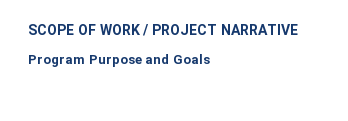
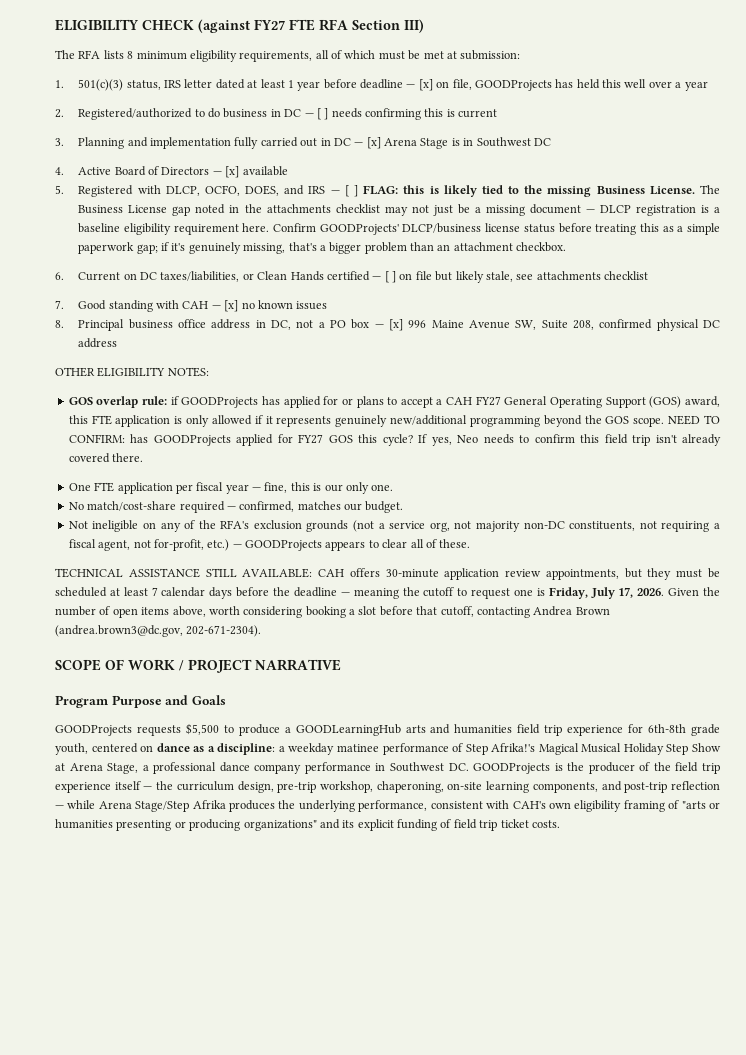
+ ELIGIBILITY CHECK (against FY27 FTE RFA Section III)
+ The RFA lists 8 minimum eligibility requirements, all of which must be met at submission:
+ 1. 501(c)(3) status, IRS letter dated at least 1 year before deadline — [x] on file, GOODProjects has held this well over a year
+ 2. Registered/authorized to do business in DC — [ ] needs confirming this is current
+ 3. Planning and implementation fully carried out in DC — [x] Arena Stage is in Southwest DC
+ 4. Active Board of Directors — [x] available
+ 5. Registered with DLCP, OCFO, DOES, and IRS — [ ] FLAG: this is likely tied to the missing Business License. The Business License gap noted in the attachments checklist may not just be a missing document — DLCP registration is a baseline eligibility requirement here. Confirm GOODProjects' DLCP/business license status before treating this as a simple paperwork gap; if it's genuinely missing, that's a bigger problem than an attachment checkbox.
+ 6. Current on DC taxes/liabilities, or Clean Hands certified — [ ] on file but likely stale, see attachments checklist
+ 7. Good standing with CAH — [x] no known issues
+ 8. Principal business office address in DC, not a PO box — [x] 996 Maine Avenue SW, Suite 208, confirmed physical DC address
+ OTHER ELIGIBILITY NOTES:
+ GOS overlap rule: if GOODProjects has applied for or plans to accept a CAH FY27 General Operating Support (GOS) award, this FTE application is only allowed if it represents genuinely new/additional programming beyond the GOS scope. NEED TO CONFIRM: has GOODProjects applied for FY27 GOS this cycle? If yes, Neo needs to confirm this field trip isn't already covered there.
+ One FTE application per fiscal year — fine, this is our only one.
+ No match/cost-share required — confirmed, matches our budget.
+ Not ineligible on any of the RFA's exclusion grounds (not a service org, not majority non-DC constituents, not requiring a fiscal agent, not for-profit, etc.) — GOODProjects appears to clear all of these.
+ TECHNICAL ASSISTANCE STILL AVAILABLE: CAH offers 30-minute application review appointments, but they must be scheduled at least 7 calendar days before the deadline — meaning the cutoff to request one is Friday, July 17, 2026. Given the number of open items above, worth considering booking a slot before that cutoff, contacting Andrea Brown (andrea.brown3@dc.gov, 202-671-2304).
+ GOODProjects requests $5,500 to produce a GOODLearningHub arts and humanities field trip experience for 6th-8th grade youth, centered on dance as a discipline: a weekday matinee performance of Step Afrika!'s Magical Musical Holiday Step Show at Arena Stage, a professional dance company performance in Southwest DC. GOODProjects is the producer of the field trip experience itself — the curriculum design, pre-trip workshop, chaperoning, on-site learning components, and post-trip reflection — while Arena Stage/Step Afrika produces the underlying performance, consistent with CAH's own eligibility framing of "arts or humanities presenting or producing organizations" and its explicit funding of field trip ticket costs.

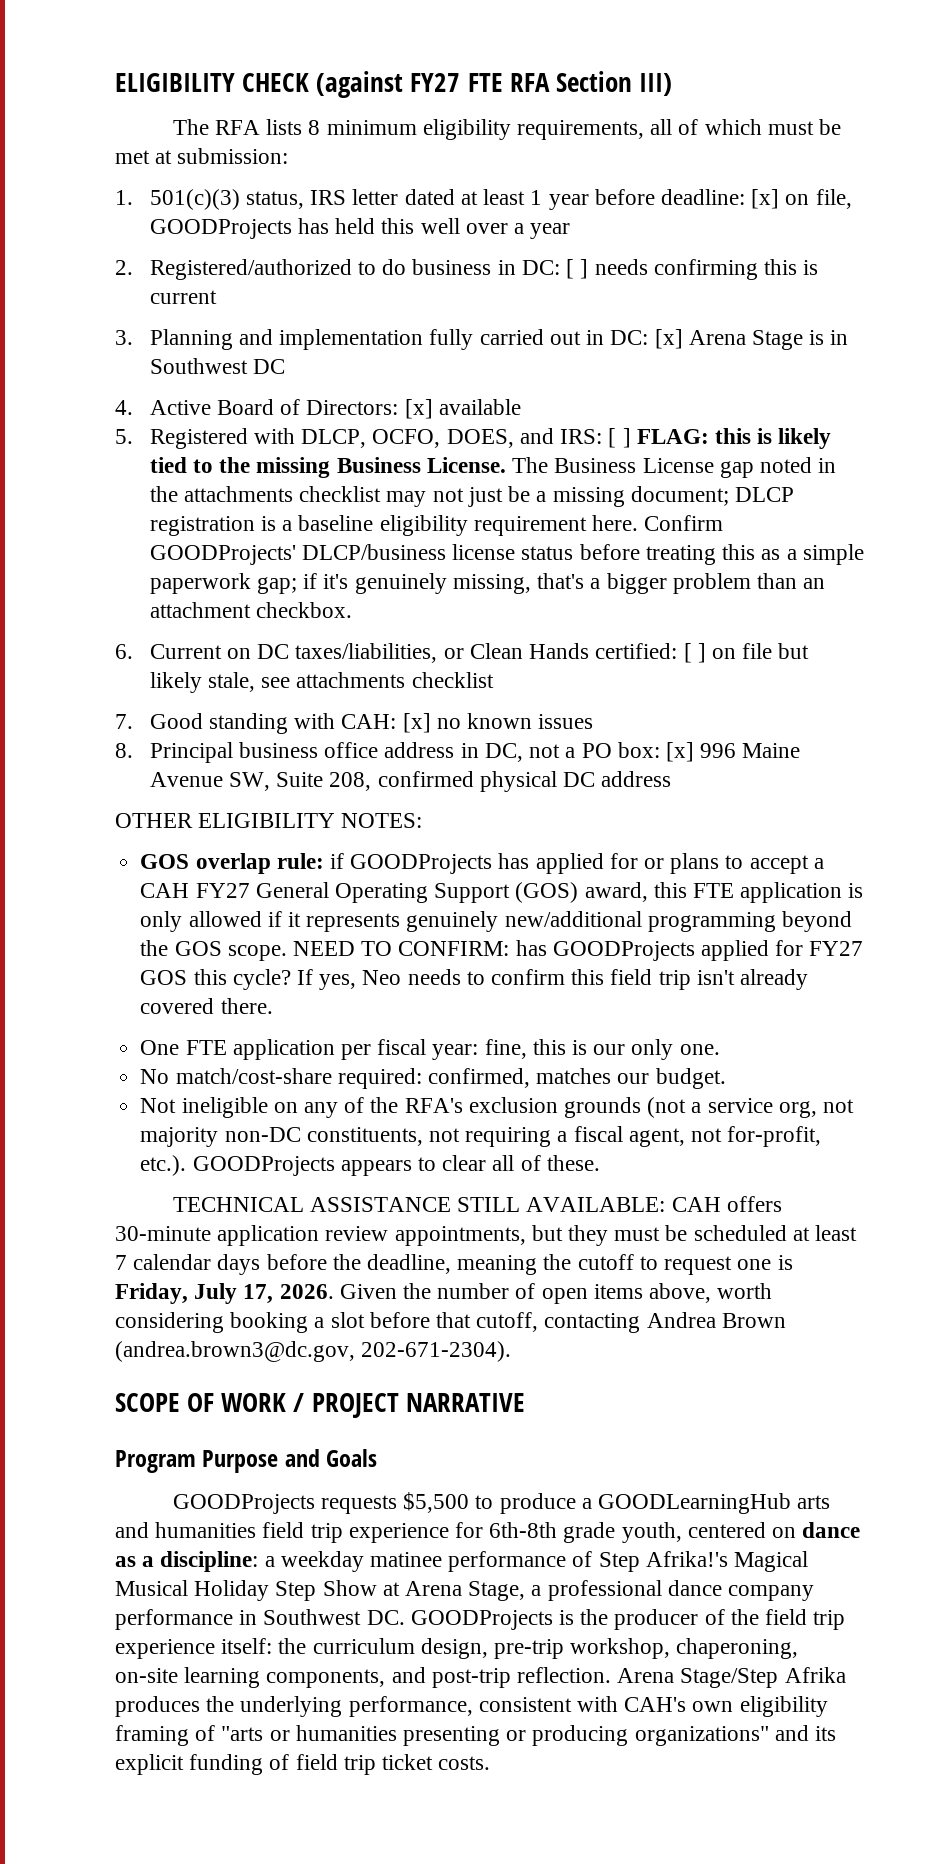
- 1. 501(c)(3) status, IRS letter dated at least 1 year before deadline — [x] on file, GOODProjects has held this well over a year
+ 1. 501(c)(3) status, IRS letter dated at least 1 year before deadline: [x] on file, GOODProjects has held this well over a year
- 2. Registered/authorized to do business in DC — [ ] needs confirming this is current
+ 2. Registered/authorized to do business in DC: [ ] needs confirming this is current
- 3. Planning and implementation fully carried out in DC — [x] Arena Stage is in Southwest DC
+ 3. Planning and implementation fully carried out in DC: [x] Arena Stage is in Southwest DC
- 4. Active Board of Directors — [x] available
+ 4. Active Board of Directors: [x] available
- 5. Registered with DLCP, OCFO, DOES, and IRS — [ ] FLAG: this is likely tied to the missing Business License.
+ 5. Registered with DLCP, OCFO, DOES, and IRS: [ ] FLAG: this is likely tied to the missing Business License.
- The Business License gap noted in the attachments checklist may not just be a missing document — DLCP registration is a baseline eligibility requirement here.
+ The Business License gap noted in the attachments checklist may not just be a missing document; DLCP registration is a baseline eligibility requirement here.
- 6. Current on DC taxes/liabilities, or Clean Hands certified — [ ] on file but likely stale, see attachments checklist
+ 6. Current on DC taxes/liabilities, or Clean Hands certified: [ ] on file but likely stale, see attachments checklist
- 7. Good standing with CAH — [x] no known issues
+ 7. Good standing with CAH: [x] no known issues
- 8. Principal business office address in DC, not a PO box — [x] 996 Maine Avenue SW, Suite 208, confirmed physical DC address
+ 8. Principal business office address in DC, not a PO box: [x] 996 Maine Avenue SW, Suite 208, confirmed physical DC address
- One FTE application per fiscal year — fine, this is our only one.
+ One FTE application per fiscal year: fine, this is our only one.
- No match/cost-share required — confirmed, matches our budget.
+ No match/cost-share required: confirmed, matches our budget.
- Not ineligible on any of the RFA's exclusion grounds (not a service org, not majority non-DC constituents, not requiring a fiscal agent, not for-profit, etc.) — GOODProjects appears to clear all of these.
+ Not ineligible on any of the RFA's exclusion grounds (not a service org, not majority non-DC constituents, not requiring a fiscal agent, not for-profit, etc.). GOODProjects appears to clear all of these.
- TECHNICAL ASSISTANCE STILL AVAILABLE: CAH offers 30-minute application review appointments, but they must be scheduled at least 7 calendar days before the deadline — meaning the cutoff to request one is Friday, July 17, 2026.
+ TECHNICAL ASSISTANCE STILL AVAILABLE: CAH offers 30-minute application review appointments, but they must be scheduled at least 7 calendar days before the deadline, meaning the cutoff to request one is Friday, July 17, 2026.
- a weekday matinee performance of Step Afrika!'s Magical Musical Holiday Step Show at Arena Stage, a professional dance company performance in Southwest DC. GOODProjects is the producer of the field trip experience itself — the curriculum design, pre-trip workshop, chaperoning, on-site learning components, and post-trip reflection — while Arena Stage/Step Afrika produces the underlying performance, consistent with CAH's own eligibility framing of "arts or humanities presenting or producing organizations" and its explicit funding of field trip ticket costs.
+ a weekday matinee performance of Step Afrika!'s Magical Musical Holiday Step Show at Arena Stage, a professional dance company performance in Southwest DC. GOODProjects is the producer of the field trip experience itself: the curriculum design, pre-trip workshop, chaperoning, on-site learning components, and post-trip reflection. Arena Stage/Step Afrika produces the underlying performance, consistent with CAH's own eligibility framing of "arts or humanities presenting or producing organizations" and its explicit funding of field trip ticket costs.

